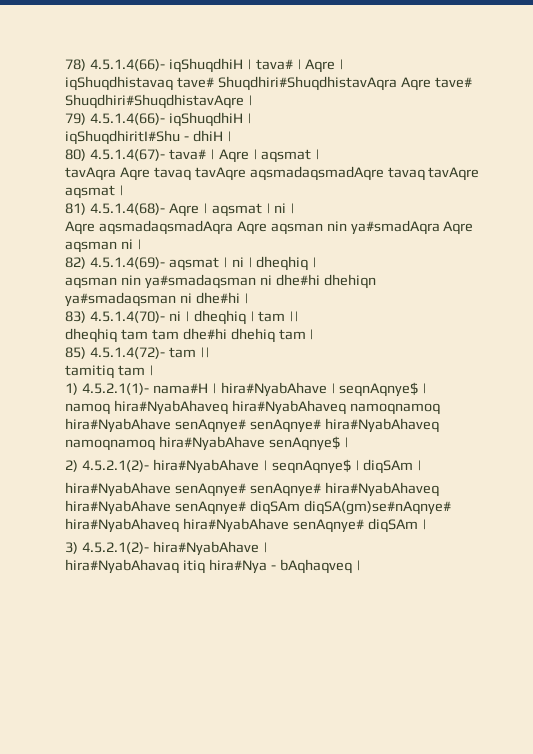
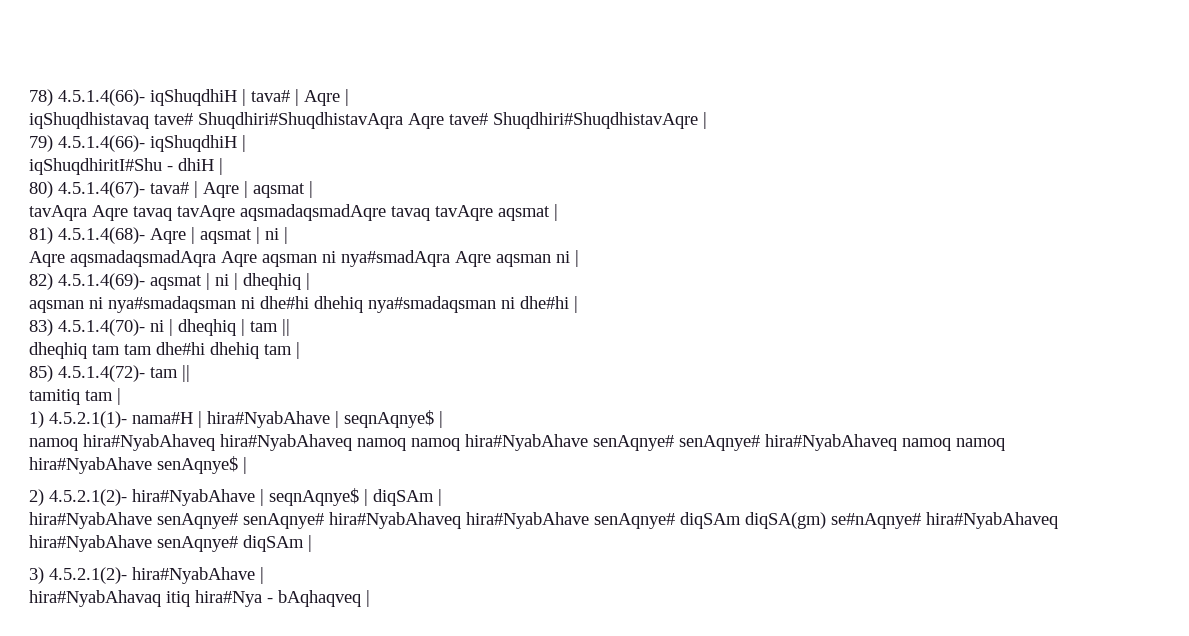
- Aqre aqsmadaqsmadAqra Aqre aqsman nin ya#smadAqra Aqre aqsman ni |
+ Aqre aqsmadaqsmadAqra Aqre aqsman ni nya#smadAqra Aqre aqsman ni |
- aqsman nin ya#smadaqsman ni dhe#hi dhehiqn ya#smadaqsman ni dhe#hi |
+ aqsman ni nya#smadaqsman ni dhe#hi dhehiq nya#smadaqsman ni dhe#hi |
- namoq hira#NyabAhaveq hira#NyabAhaveq namoqnamoq hira#NyabAhave senAqnye# senAqnye# hira#NyabAhaveq namoqnamoq hira#NyabAhave senAqnye$ |
+ namoq hira#NyabAhaveq hira#NyabAhaveq namoq namoq hira#NyabAhave senAqnye# senAqnye# hira#NyabAhaveq namoq namoq hira#NyabAhave senAqnye$ |
- hira#NyabAhave senAqnye# senAqnye# hira#NyabAhaveq hira#NyabAhave senAqnye# diqSAm diqSA(gm)se#nAqnye# hira#NyabAhaveq hira#NyabAhave senAqnye# diqSAm |
+ hira#NyabAhave senAqnye# senAqnye# hira#NyabAhaveq hira#NyabAhave senAqnye# diqSAm diqSA(gm) se#nAqnye# hira#NyabAhaveq hira#NyabAhave senAqnye# diqSAm |

